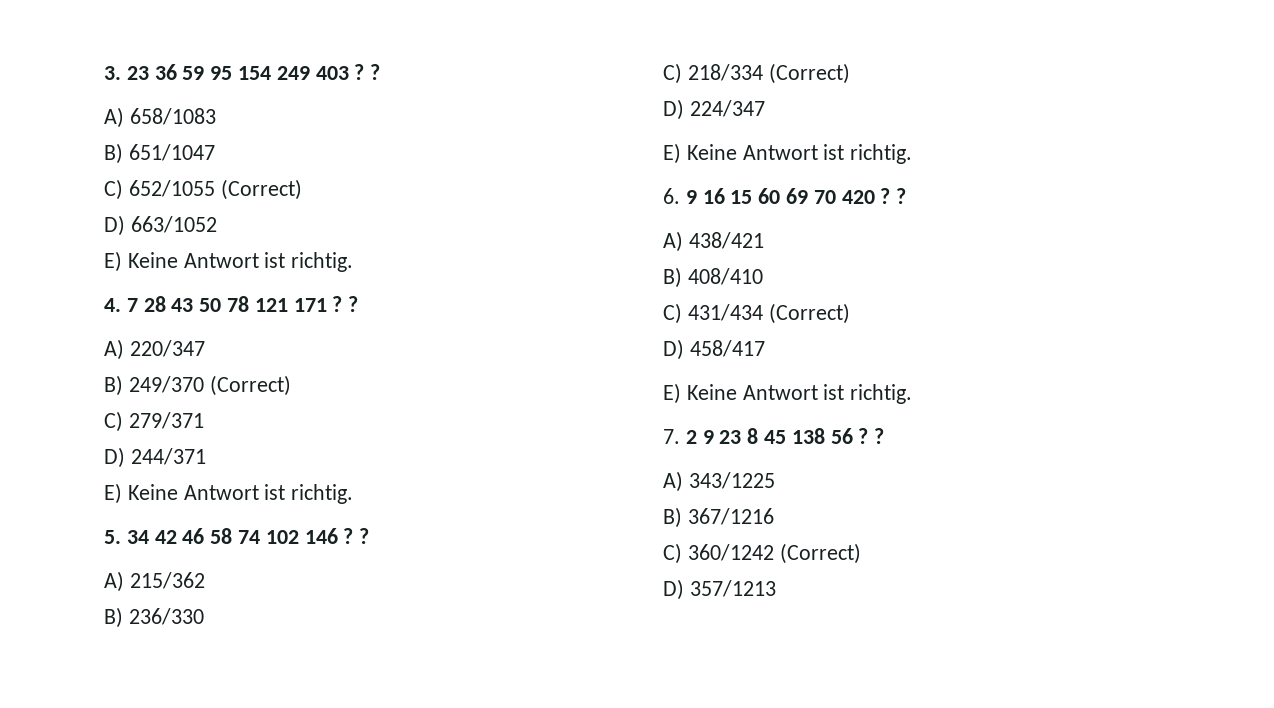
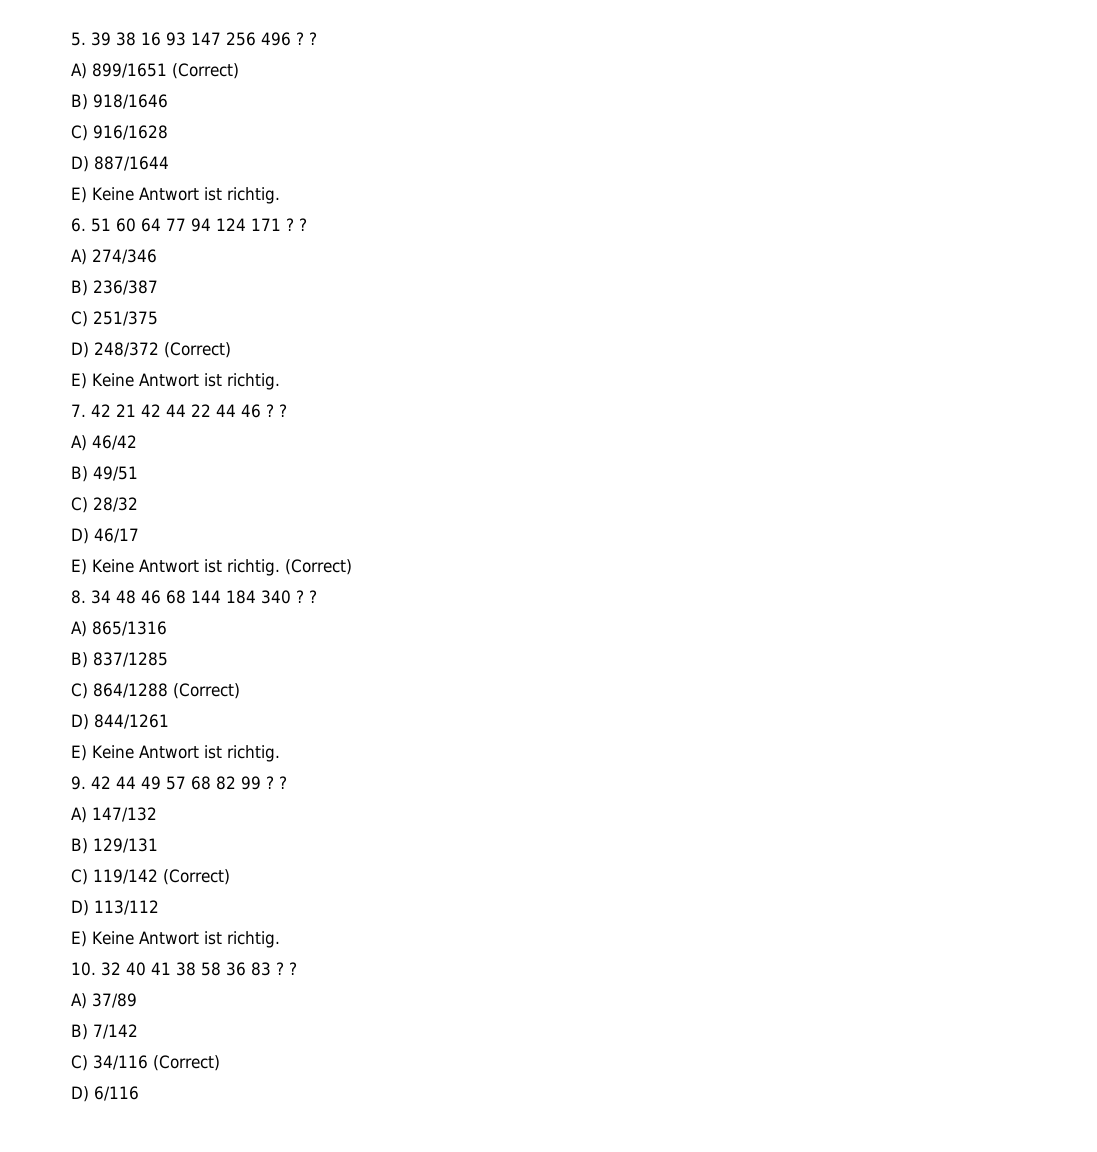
- 3. 23 36 59 95 154 249 403 ? ?
- A) 658/1083
- B) 651/1047
- C) 652/1055 (Correct)
- D) 663/1052
- E) Keine Antwort ist richtig.
- 4. 7 28 43 50 78 121 171 ? ?
- A) 220/347
- B) 249/370 (Correct)
- C) 279/371
- D) 244/371
- E) Keine Antwort ist richtig.
- 5. 34 42 46 58 74 102 146 ? ?
- A) 215/362
- B) 236/330
- C) 218/334 (Correct)
- D) 224/347
+ 5. 39 38 16 93 147 256 496 ? ?
+ A) 899/1651 (Correct)
+ B) 918/1646
+ C) 916/1628
+ D) 887/1644
- 6. 9 16 15 60 69 70 420 ? ?
- A) 438/421
- B) 408/410
- C) 431/434 (Correct)
- D) 458/417
+ 6. 51 60 64 77 94 124 171 ? ?
+ A) 274/346
+ B) 236/387
+ C) 251/375
+ D) 248/372 (Correct)
- 7. 2 9 23 8 45 138 56 ? ?
- A) 343/1225
- B) 367/1216
- C) 360/1242 (Correct)
- D) 357/1213
+ 7. 42 21 42 44 22 44 46 ? ?
+ A) 46/42
+ B) 49/51
+ C) 28/32
+ D) 46/17
+ E) Keine Antwort ist richtig. (Correct)
+ 8. 34 48 46 68 144 184 340 ? ?
+ A) 865/1316
+ B) 837/1285
+ C) 864/1288 (Correct)
+ D) 844/1261
+ E) Keine Antwort ist richtig.
+ 9. 42 44 49 57 68 82 99 ? ?
+ A) 147/132
+ B) 129/131
+ C) 119/142 (Correct)
+ D) 113/112
+ E) Keine Antwort ist richtig.
+ 10. 32 40 41 38 58 36 83 ? ?
+ A) 37/89
+ B) 7/142
+ C) 34/116 (Correct)
+ D) 6/116

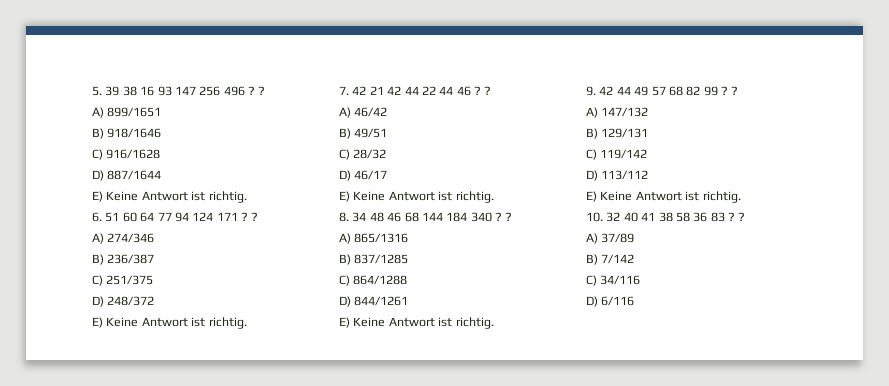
- A) 899/1651 (Correct)
+ A) 899/1651
- D) 248/372 (Correct)
+ D) 248/372
  D) 46/17
- E) Keine Antwort ist richtig. (Correct)
+ E) Keine Antwort ist richtig.
- C) 864/1288 (Correct)
+ C) 864/1288
- C) 119/142 (Correct)
+ C) 119/142
- C) 34/116 (Correct)
+ C) 34/116

